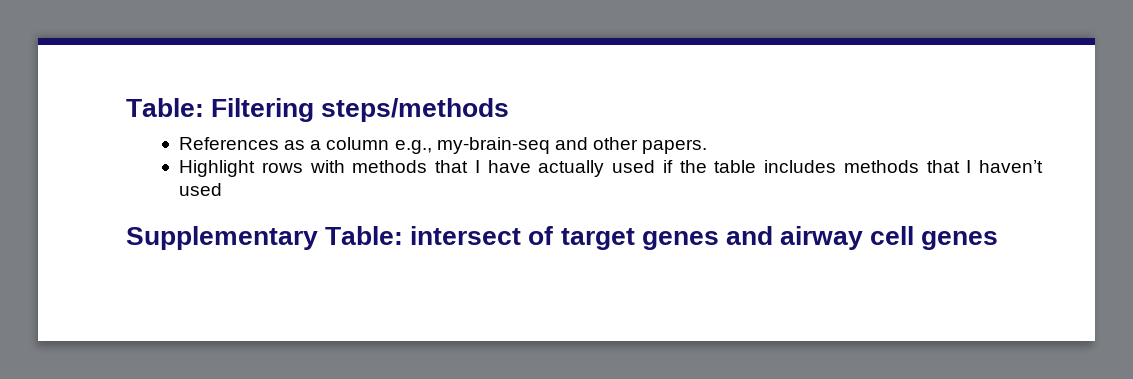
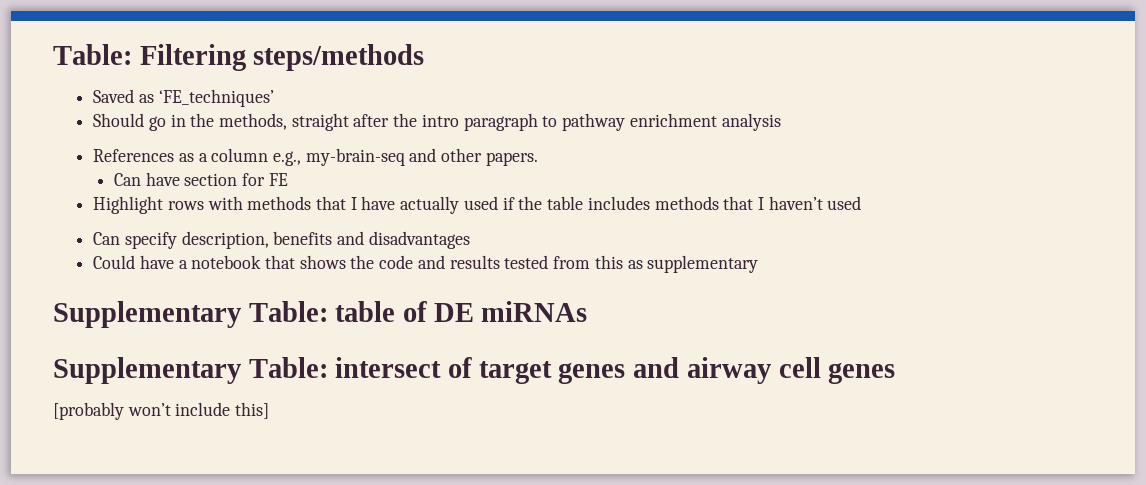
+ Saved as ‘FE_techniques’
+ Should go in the methods, straight after the intro paragraph to pathway enrichment analysis
+ Can have section for FE
+ Can specify description, benefits and disadvantages
+ Could have a notebook that shows the code and results tested from this as supplementary
+ Supplementary Table: table of DE miRNAs
+ [probably won’t include this]

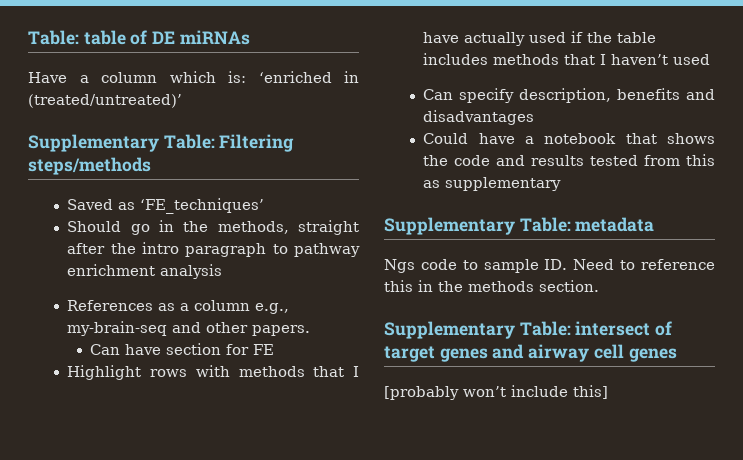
- Table: Filtering steps/methods
+ Table: table of DE miRNAs
+ Have a column which is: ‘enriched in (treated/untreated)’
+ Supplementary Table: Filtering steps/methods
- Supplementary Table: table of DE miRNAs
+ Supplementary Table: metadata
+ Ngs code to sample ID. Need to reference this in the methods section.

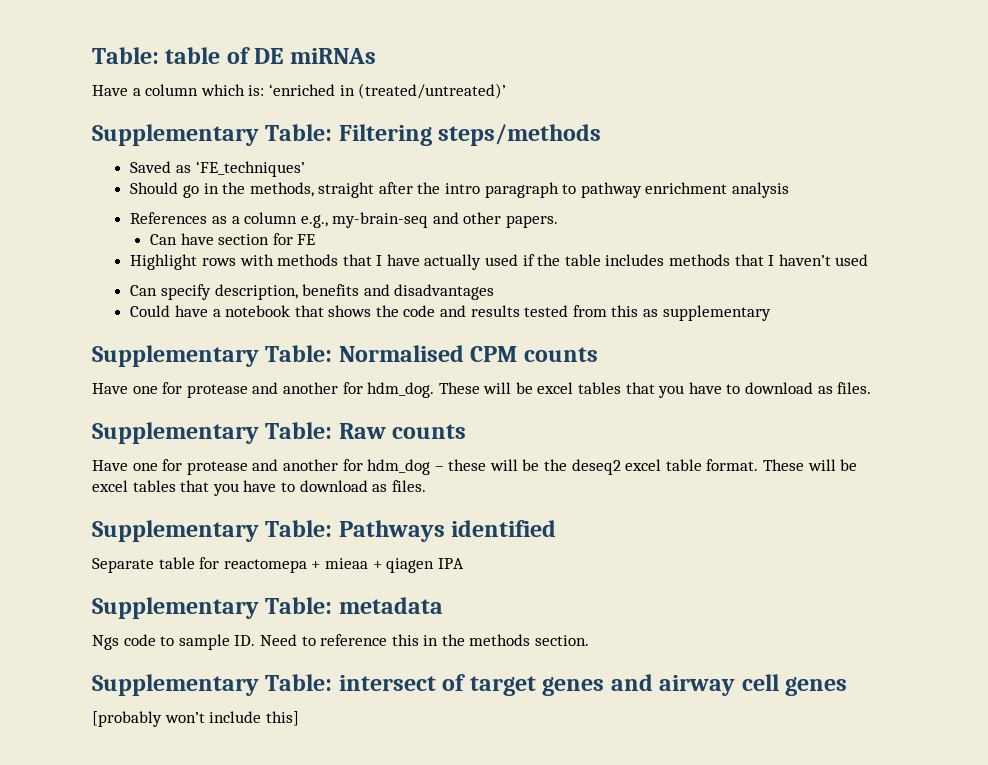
+ Supplementary Table: Normalised CPM counts
+ Have one for protease and another for hdm_dog. These will be excel tables that you have to download as files.
+ Supplementary Table: Raw counts
+ Have one for protease and another for hdm_dog – these will be the deseq2 excel table format. These will be excel tables that you have to download as files.
+ Supplementary Table: Pathways identified
+ Separate table for reactomepa + mieaa + qiagen IPA

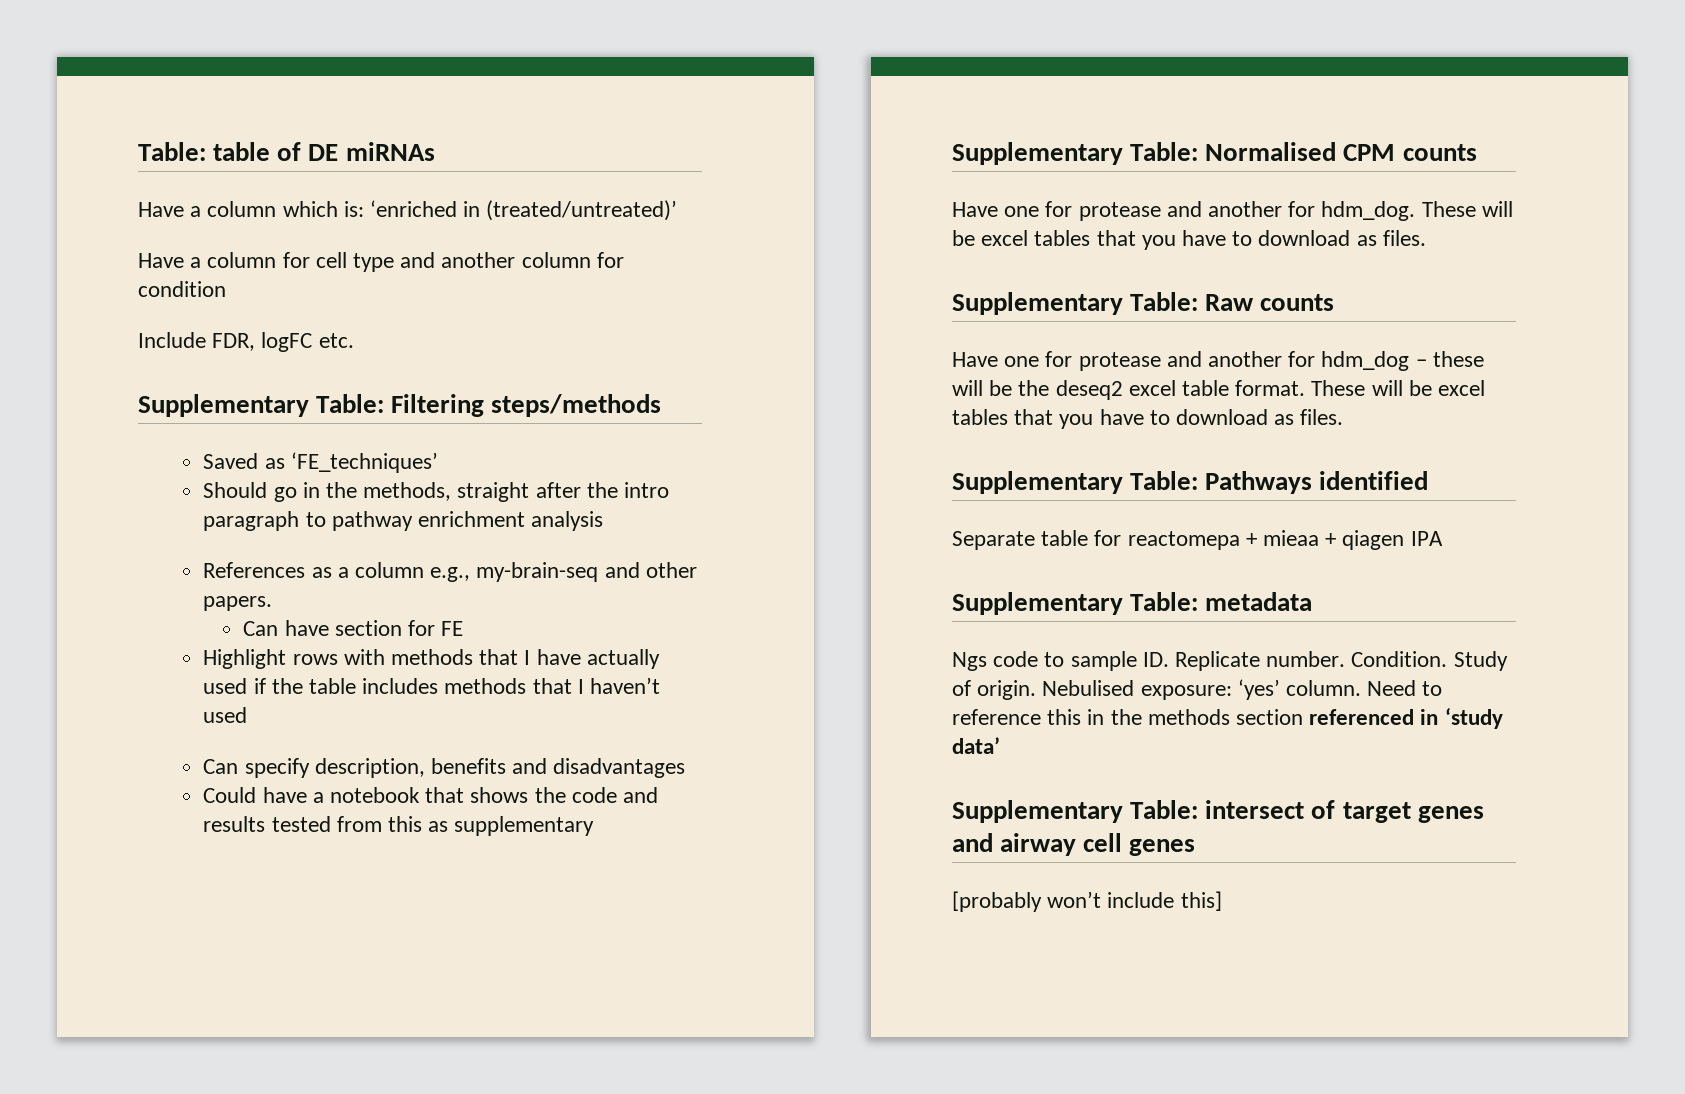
+ Have a column for cell type and another column for condition
+ Include FDR, logFC etc.
- Ngs code to sample ID. Need to reference this in the methods section.
+ Ngs code to sample ID. Replicate number. Condition. Study of origin. Nebulised exposure: ‘yes’ column. Need to reference this in the methods section referenced in ‘study data’

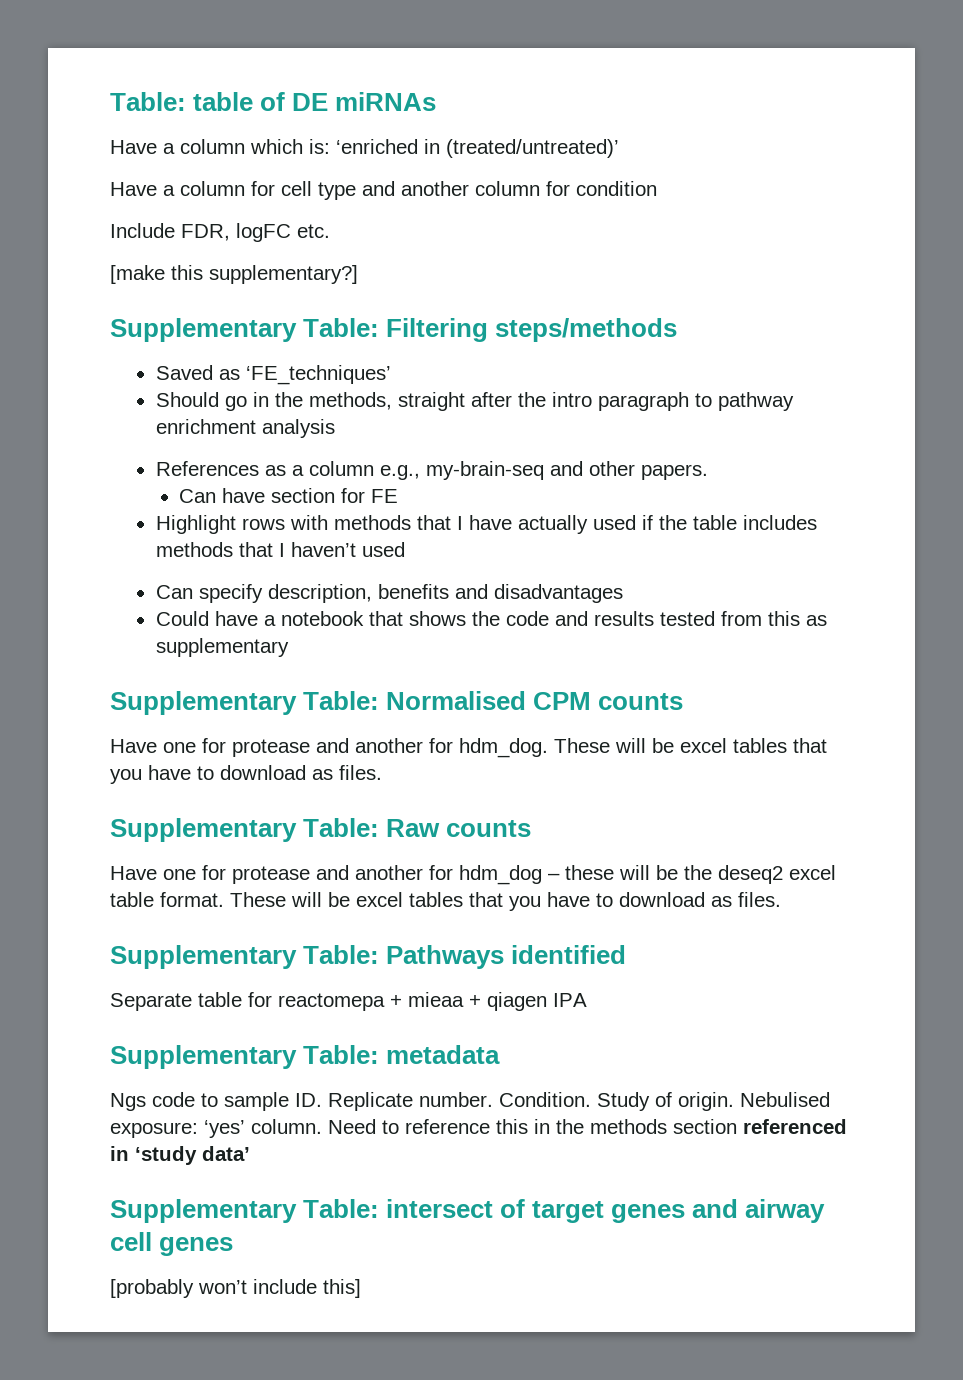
+ [make this supplementary?]

